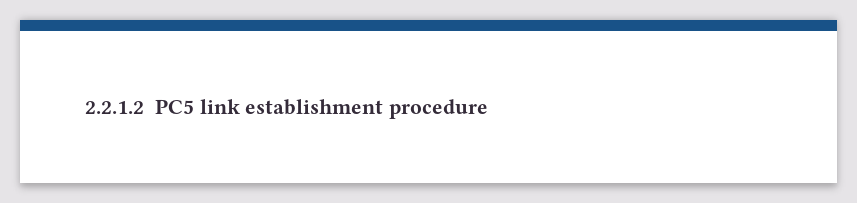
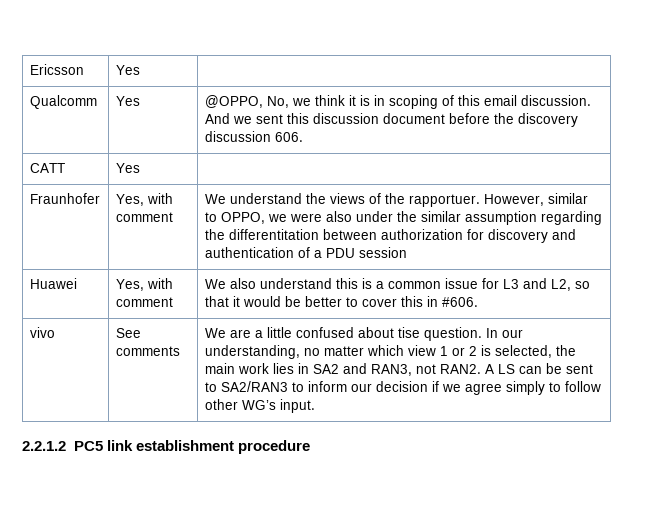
+ Ericsson | Yes |
+ Qualcomm | Yes | @OPPO, No, we think it is in scoping of this email discussion. And we sent this discussion document before the discovery discussion 606.
+ CATT | Yes |
+ Fraunhofer | Yes, with comment | We understand the views of the rapportuer. However, similar to OPPO, we were also under the similar assumption regarding the differentitation between authorization for discovery and authentication of a PDU session
+ Huawei | Yes, with comment | We also understand this is a common issue for L3 and L2, so that it would be better to cover this in #606.
+ vivo | See comments | We are a little confused about tise question. In our understanding, no matter which view 1 or 2 is selected, the main work lies in SA2 and RAN3, not RAN2. A LS can be sent to SA2/RAN3 to inform our decision if we agree simply to follow other WG’s input.

